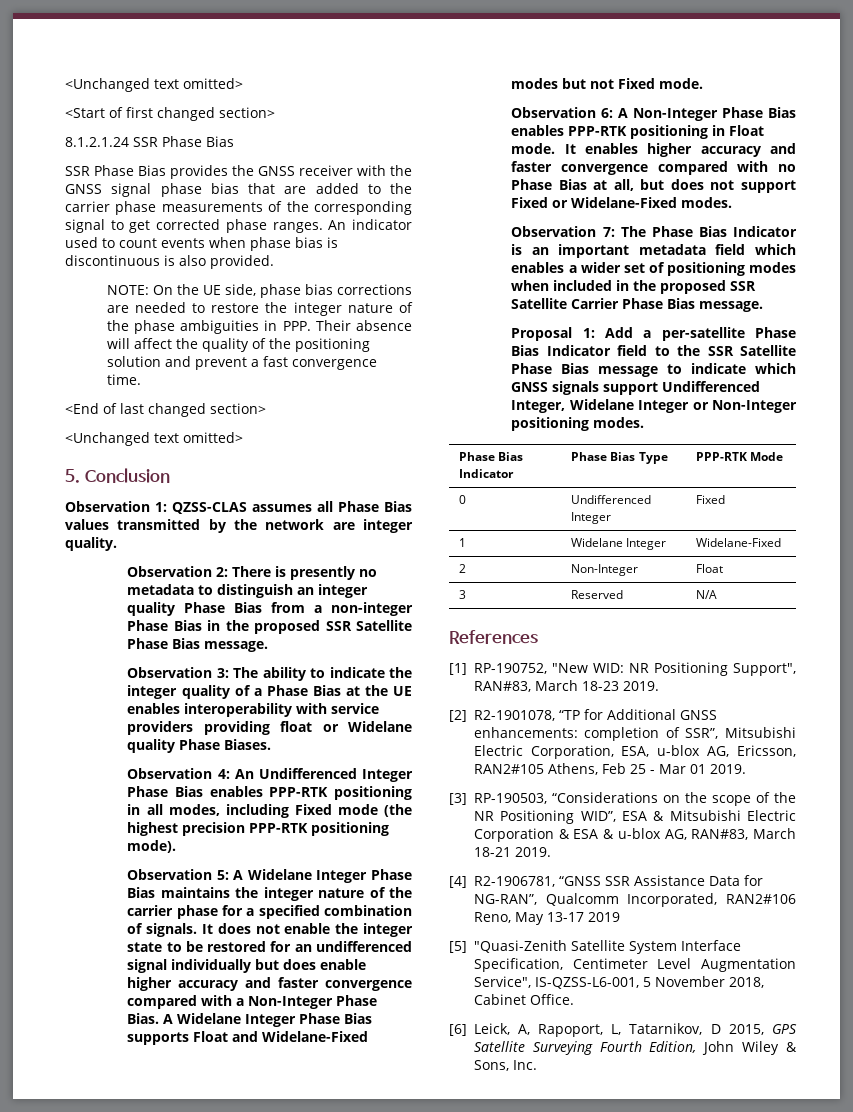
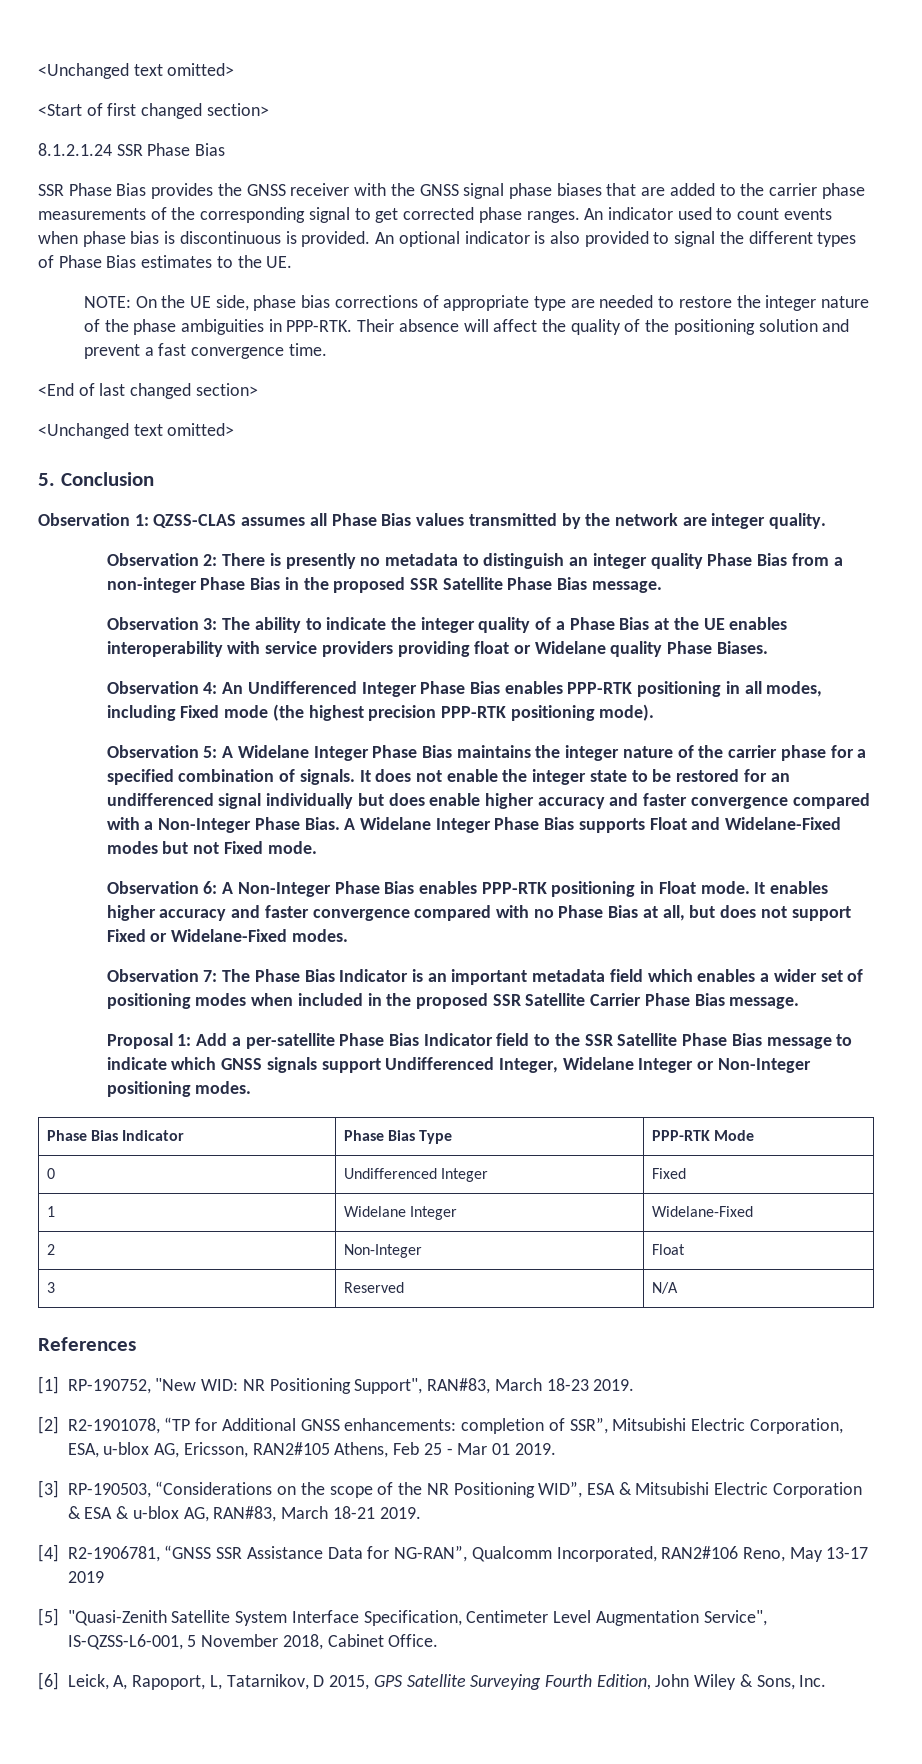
- SSR Phase Bias provides the GNSS receiver with the GNSS signal phase bias that are added to the carrier phase measurements of the corresponding signal to get corrected phase ranges.
+ SSR Phase Bias provides the GNSS receiver with the GNSS signal phase biases that are added to the carrier phase measurements of the corresponding signal to get corrected phase ranges.
- An indicator used to count events when phase bias is discontinuous is also provided.
+ An indicator used to count events when phase bias is discontinuous is provided. An optional indicator is also provided to signal the different types of Phase Bias estimates to the UE.
- NOTE: On the UE side, phase bias corrections are needed to restore the integer nature of the phase ambiguities in PPP. Their absence will affect the quality of the positioning solution and prevent a fast convergence time.
+ NOTE: On the UE side, phase bias corrections of appropriate type are needed to restore the integer nature of the phase ambiguities in PPP-RTK. Their absence will affect the quality of the positioning solution and prevent a fast convergence time.

